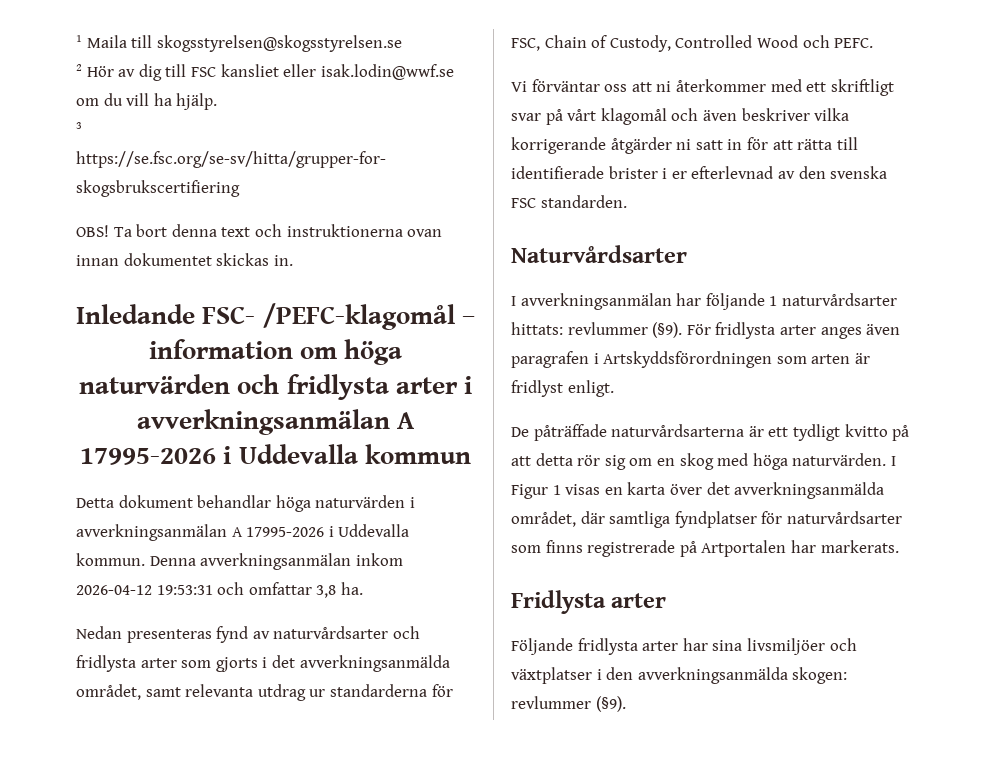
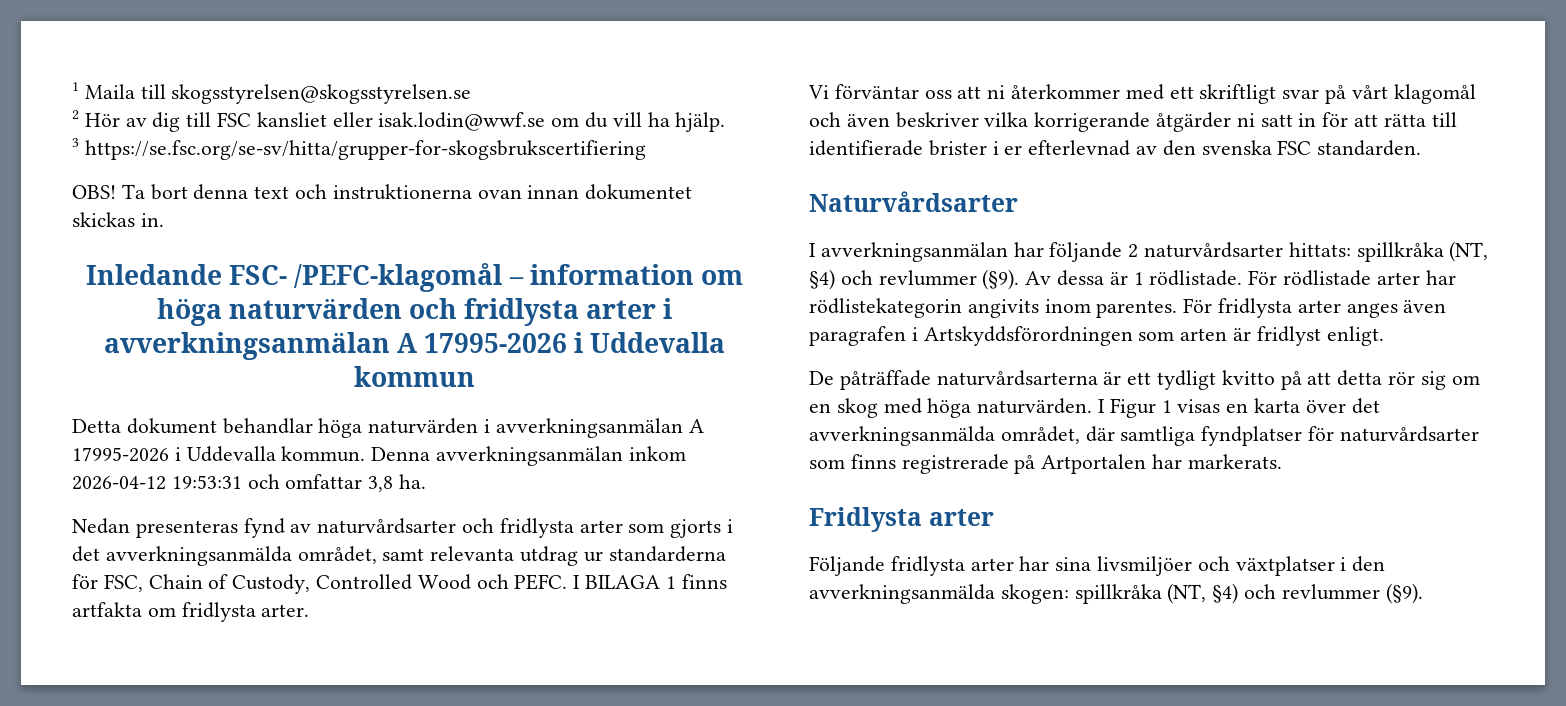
+ I BILAGA 1 finns artfakta om fridlysta arter.
- I avverkningsanmälan har följande 1 naturvårdsarter hittats: revlummer (§9).
+ I avverkningsanmälan har följande 2 naturvårdsarter hittats: spillkråka (NT, §4) och revlummer (§9). Av dessa är 1 rödlistade. För rödlistade arter har rödlistekategorin angivits inom parentes.
- Följande fridlysta arter har sina livsmiljöer och växtplatser i den avverkningsanmälda skogen: revlummer (§9).
+ Följande fridlysta arter har sina livsmiljöer och växtplatser i den avverkningsanmälda skogen: spillkråka (NT, §4) och revlummer (§9).

